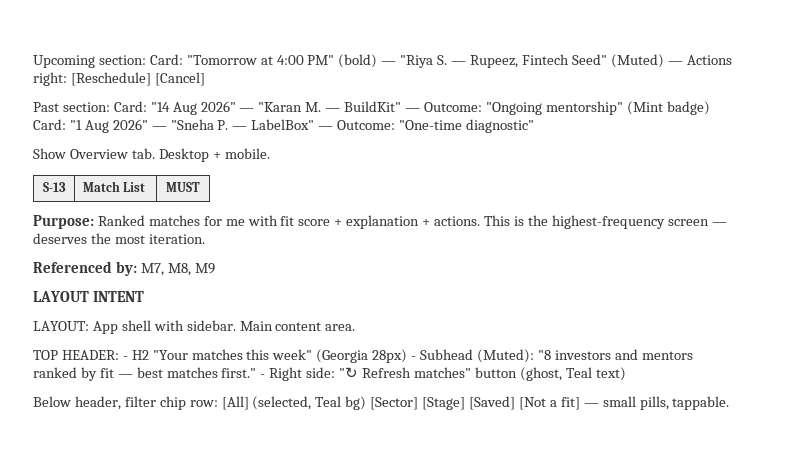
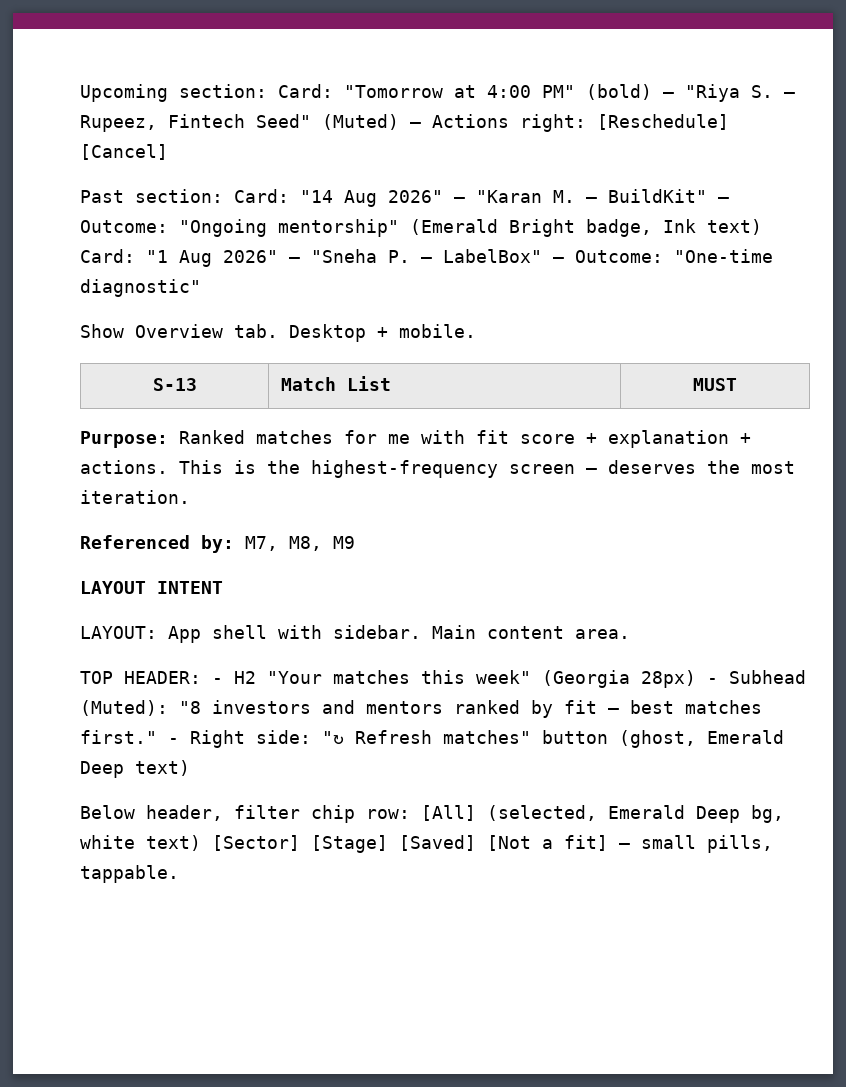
- Past section: Card: "14 Aug 2026" — "Karan M. — BuildKit" — Outcome: "Ongoing mentorship" (Mint badge) Card: "1 Aug 2026" — "Sneha P. — LabelBox" — Outcome: "One-time diagnostic"
+ Past section: Card: "14 Aug 2026" — "Karan M. — BuildKit" — Outcome: "Ongoing mentorship" (Emerald Bright badge, Ink text) Card: "1 Aug 2026" — "Sneha P. — LabelBox" — Outcome: "One-time diagnostic"
- - Right side: "↻ Refresh matches" button (ghost, Teal text)
+ - Right side: "↻ Refresh matches" button (ghost, Emerald Deep text)
- Below header, filter chip row: [All] (selected, Teal bg) [Sector] [Stage] [Saved] [Not a fit] — small pills, tappable.
+ Below header, filter chip row: [All] (selected, Emerald Deep bg, white text) [Sector] [Stage] [Saved] [Not a fit] — small pills, tappable.

